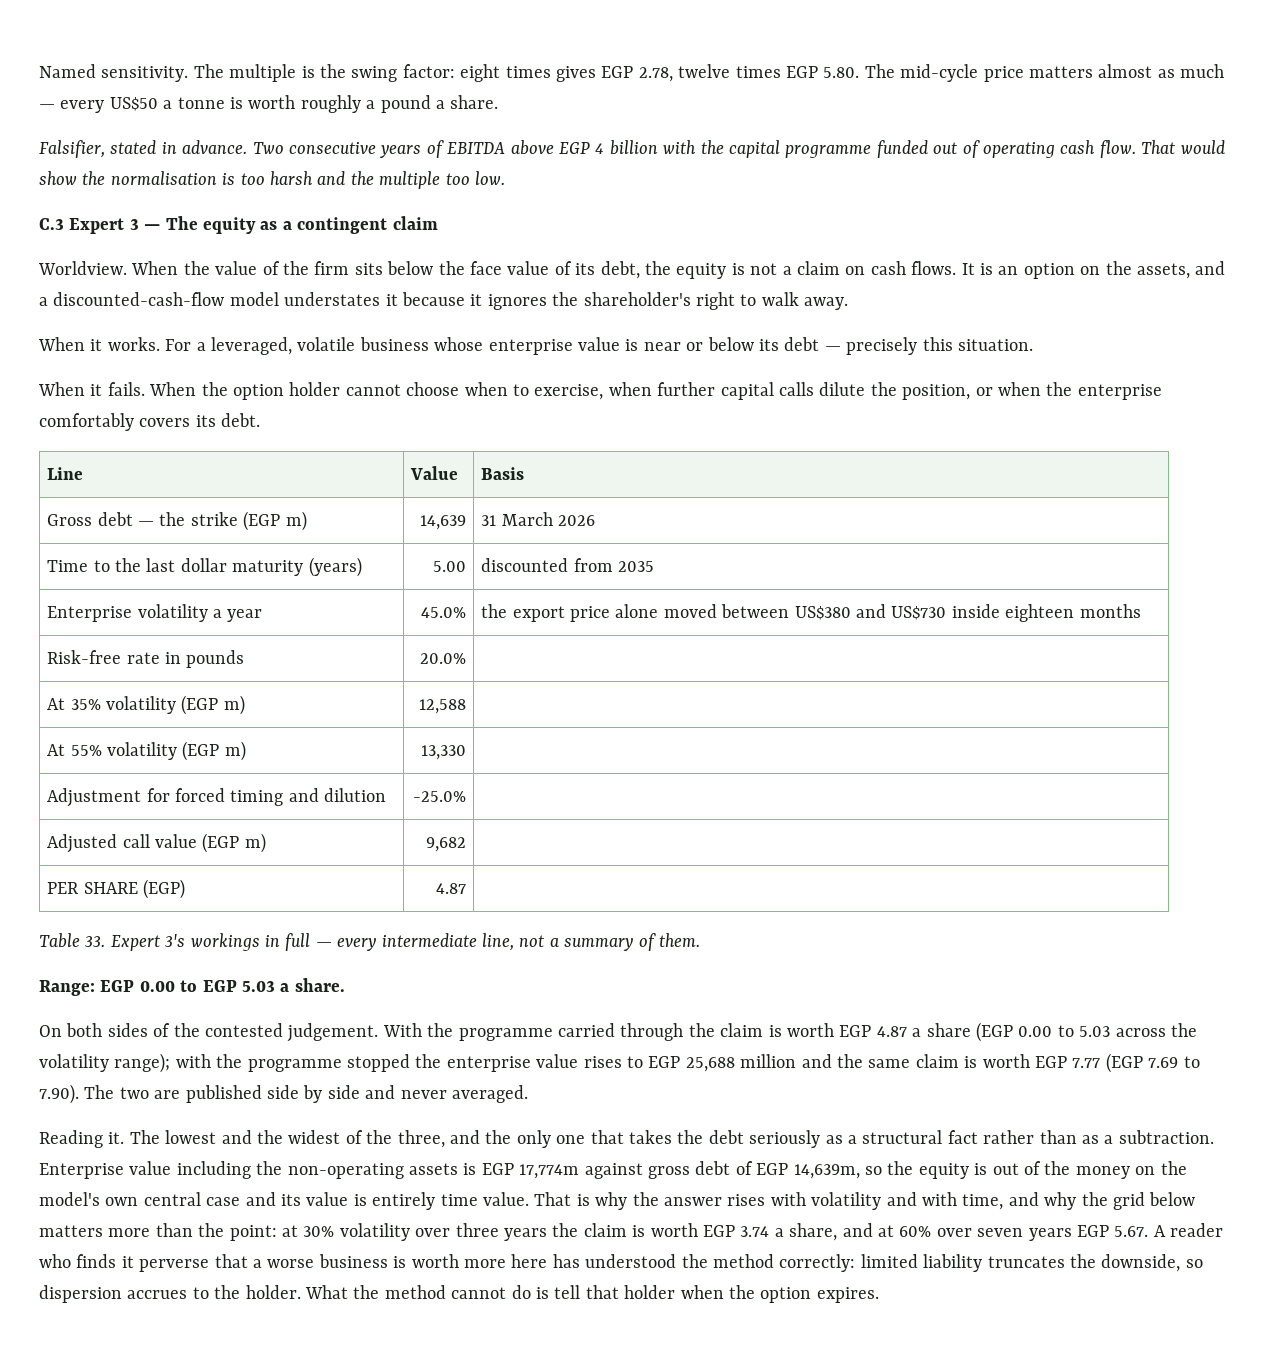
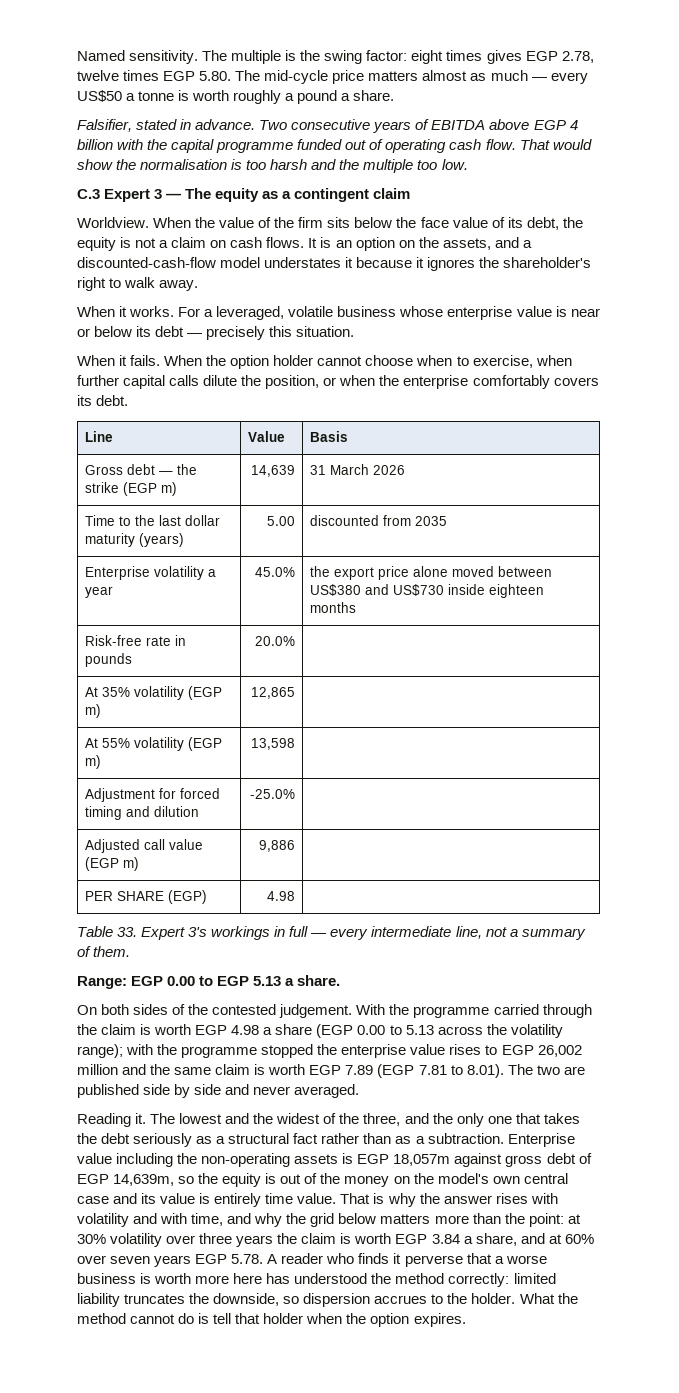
- At 35% volatility (EGP m) | 12,588 |
+ At 35% volatility (EGP m) | 12,865 |
- At 55% volatility (EGP m) | 13,330 |
+ At 55% volatility (EGP m) | 13,598 |
- Adjusted call value (EGP m) | 9,682 |
+ Adjusted call value (EGP m) | 9,886 |
- PER SHARE (EGP) | 4.87 |
+ PER SHARE (EGP) | 4.98 |
- Range: EGP 0.00 to EGP 5.03 a share.
+ Range: EGP 0.00 to EGP 5.13 a share.
- With the programme carried through the claim is worth EGP 4.87 a share (EGP 0.00 to 5.03 across the volatility range); with the programme stopped the enterprise value rises to EGP 25,688 million and the same claim is worth EGP 7.77 (EGP 7.69 to 7.90). The two are published side by side and never averaged.
+ With the programme carried through the claim is worth EGP 4.98 a share (EGP 0.00 to 5.13 across the volatility range); with the programme stopped the enterprise value rises to EGP 26,002 million and the same claim is worth EGP 7.89 (EGP 7.81 to 8.01). The two are published side by side and never averaged.
- Enterprise value including the non-operating assets is EGP 17,774m against gross debt of EGP 14,639m, so the equity is out of the money on the model's own central case and its value is entirely time value.
+ Enterprise value including the non-operating assets is EGP 18,057m against gross debt of EGP 14,639m, so the equity is out of the money on the model's own central case and its value is entirely time value.
- at 30% volatility over three years the claim is worth EGP 3.74 a share, and at 60% over seven years EGP 5.67. A reader who finds it perverse that a worse business is worth more here has understood the method correctly:
+ at 30% volatility over three years the claim is worth EGP 3.84 a share, and at 60% over seven years EGP 5.78. A reader who finds it perverse that a worse business is worth more here has understood the method correctly:

